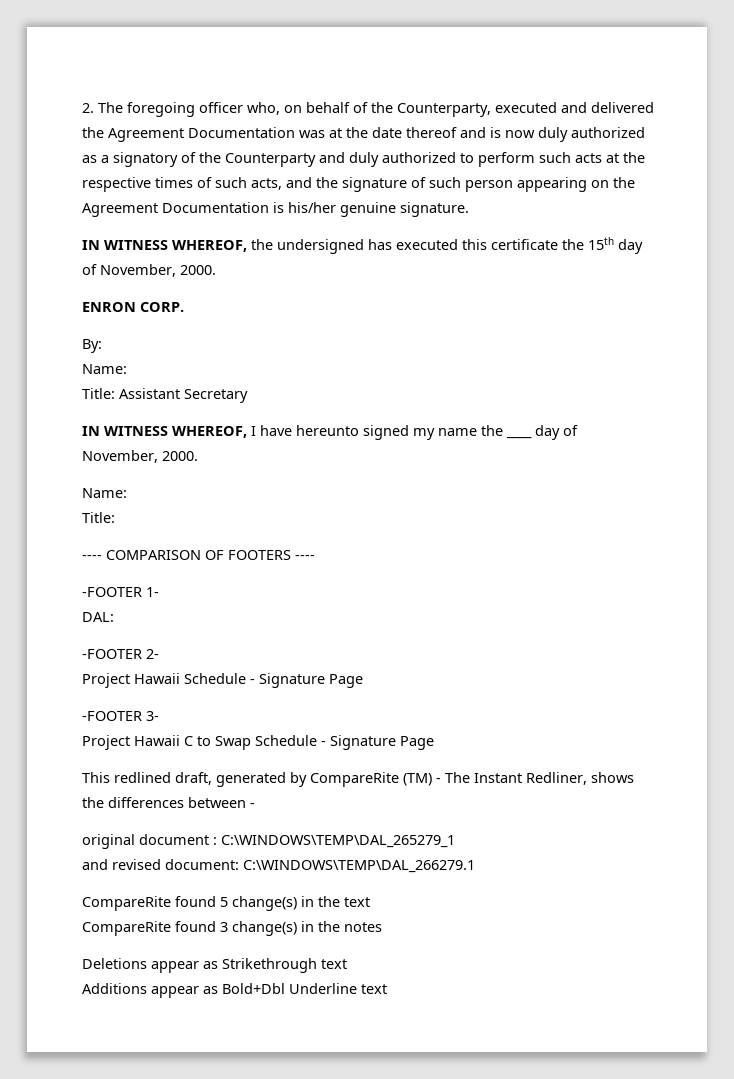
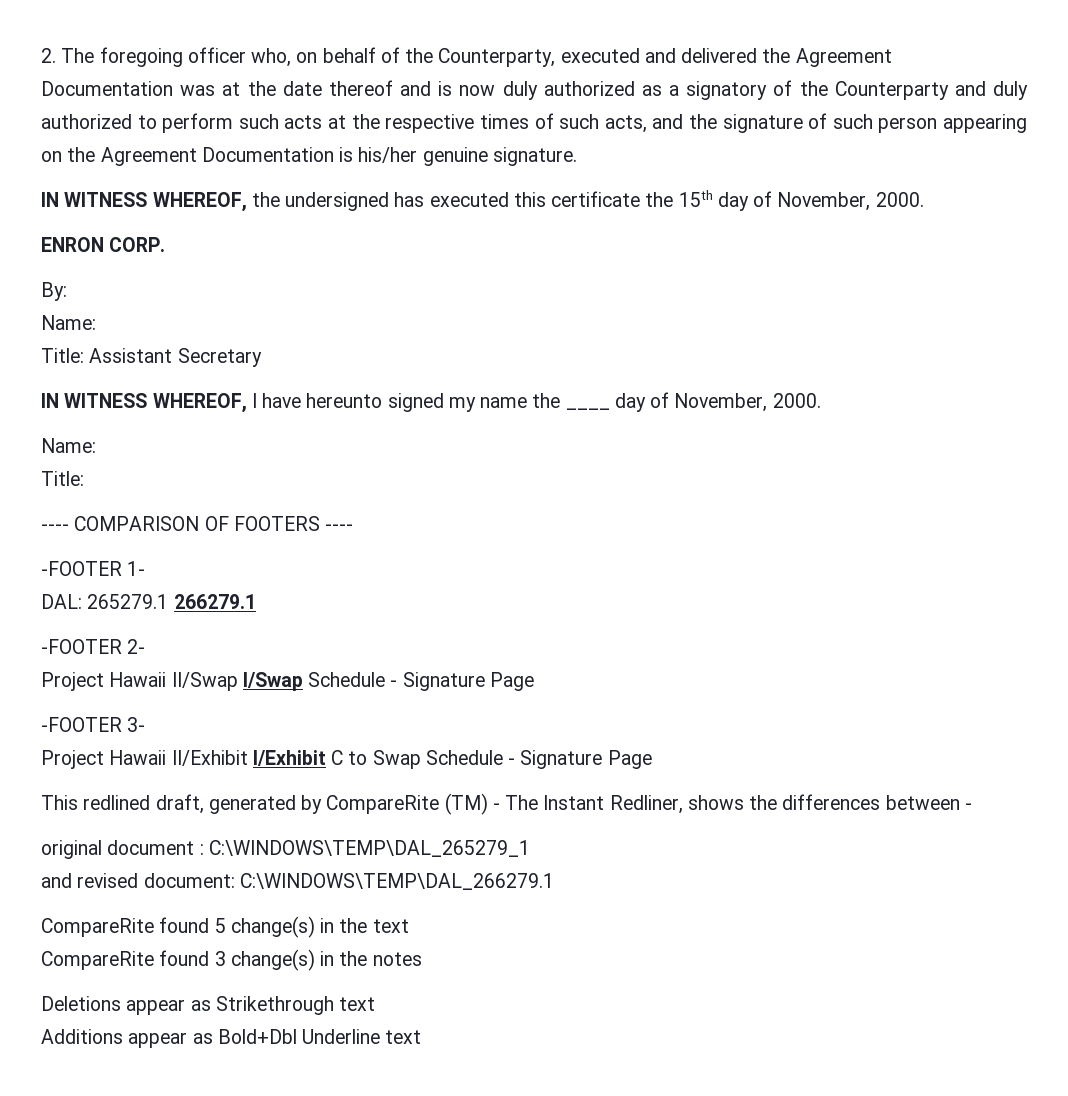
- DAL:
+ DAL: 265279.1 266279.1
- Project Hawaii Schedule - Signature Page
+ Project Hawaii II/Swap I/Swap Schedule - Signature Page
- Project Hawaii C to Swap Schedule - Signature Page
+ Project Hawaii II/Exhibit I/Exhibit C to Swap Schedule - Signature Page

